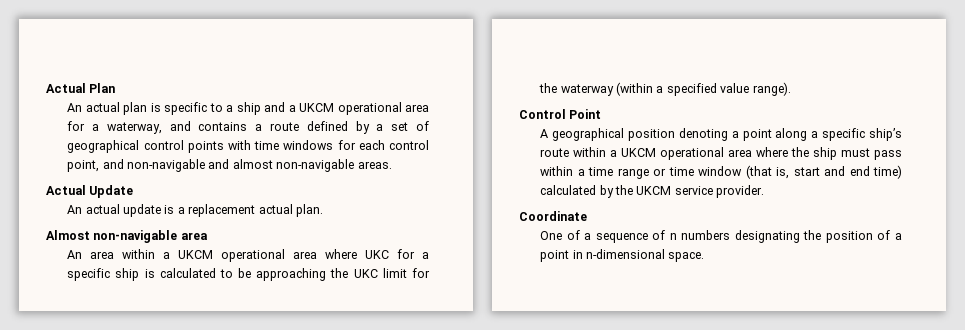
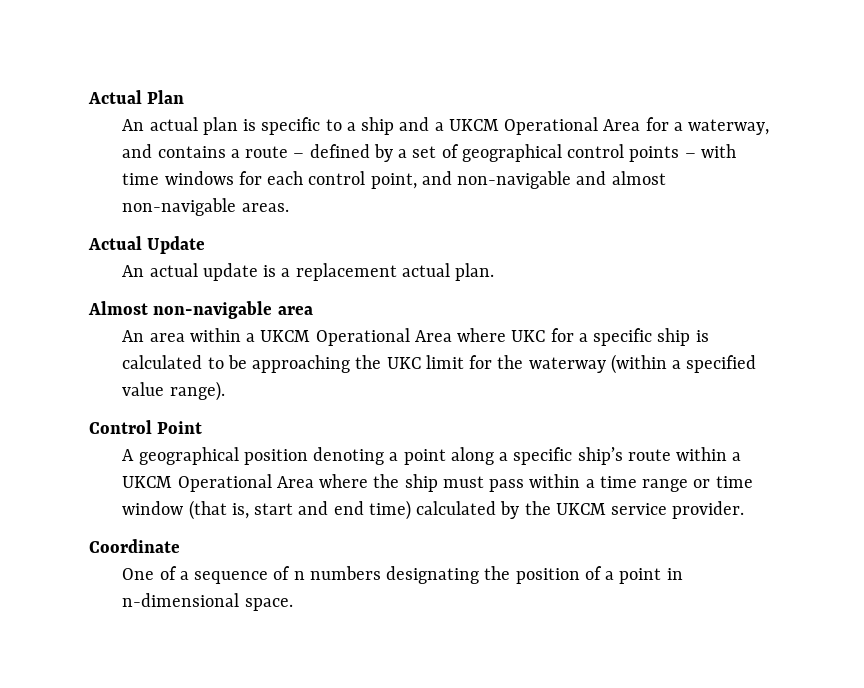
- An actual plan is specific to a ship and a UKCM operational area for a waterway, and contains a route defined by a set of geographical control points with time windows for each control point, and non-navigable and almost non-navigable areas.
+ An actual plan is specific to a ship and a UKCM Operational Area for a waterway, and contains a route – defined by a set of geographical control points – with time windows for each control point, and non-navigable and almost non-navigable areas.
- An area within a UKCM operational area where UKC for a specific ship is calculated to be approaching the UKC limit for the waterway (within a specified value range).
+ An area within a UKCM Operational Area where UKC for a specific ship is calculated to be approaching the UKC limit for the waterway (within a specified value range).
- A geographical position denoting a point along a specific ship’s route within a UKCM operational area where the ship must pass within a time range or time window (that is, start and end time) calculated by the UKCM service provider.
+ A geographical position denoting a point along a specific ship’s route within a UKCM Operational Area where the ship must pass within a time range or time window (that is, start and end time) calculated by the UKCM service provider.

